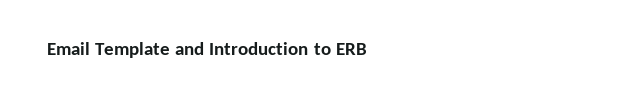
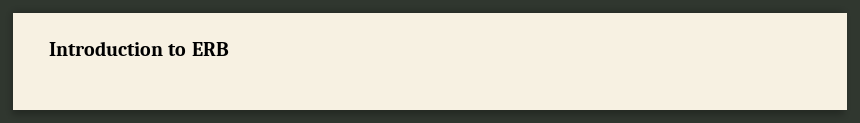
- Email Template and Introduction to ERB
+ Introduction to ERB

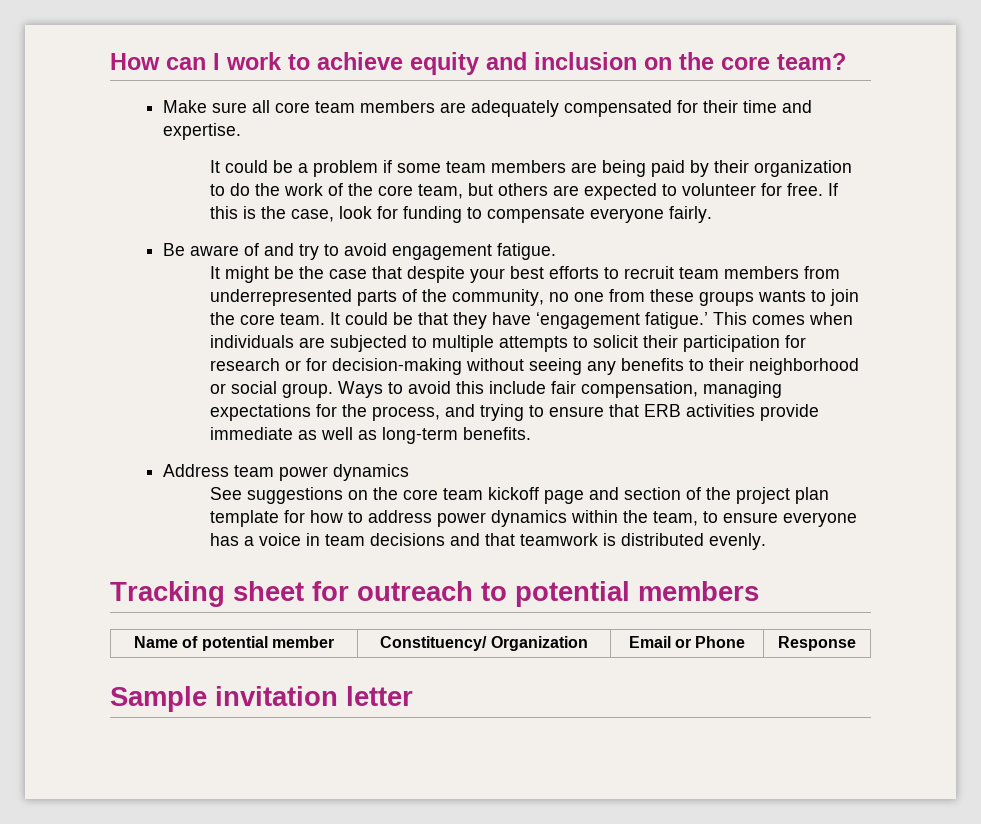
- Introduction to ERB
+ How can I work to achieve equity and inclusion on the core team?
+ Make sure all core team members are adequately compensated for their time and expertise.
+ It could be a problem if some team members are being paid by their organization to do the work of the core team, but others are expected to volunteer for free. If this is the case, look for funding to compensate everyone fairly.
+ Be aware of and try to avoid engagement fatigue.
+ It might be the case that despite your best efforts to recruit team members from underrepresented parts of the community, no one from these groups wants to join the core team. It could be that they have ‘engagement fatigue.’ This comes when individuals are subjected to multiple attempts to solicit their participation for research or for decision-making without seeing any benefits to their neighborhood or social group. Ways to avoid this include fair compensation, managing expectations for the process, and trying to ensure that ERB activities provide immediate as well as long-term benefits.
+ Address team power dynamics
+ See suggestions on the core team kickoff page and section of the project plan template for how to address power dynamics within the team, to ensure everyone has a voice in team decisions and that teamwork is distributed evenly.
+ Tracking sheet for outreach to potential members
+ Name of potential member | Constituency/ Organization | Email or Phone | Response
+ Sample invitation letter

